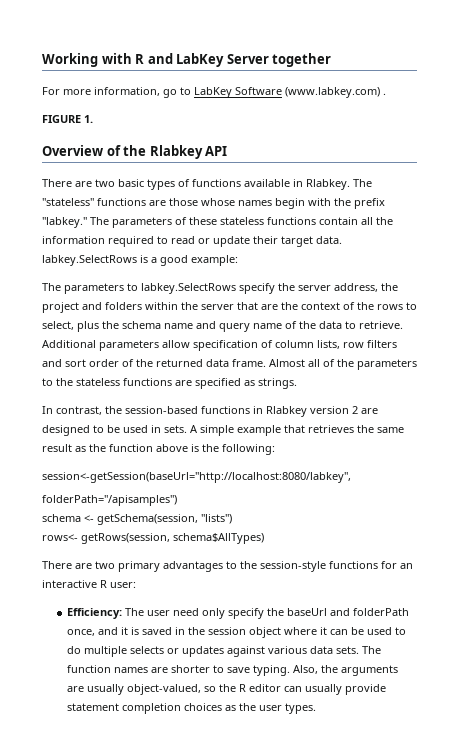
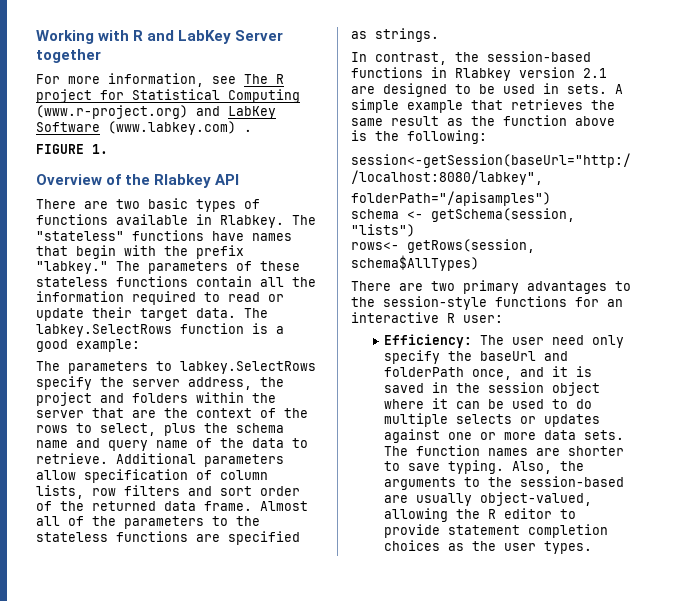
- For more information, go to LabKey Software (www.labkey.com) .
+ For more information, see The R project for Statistical Computing (www.r-project.org) and LabKey Software (www.labkey.com) .
- The "stateless" functions are those whose names begin with the prefix "labkey."
+ The "stateless" functions have names that begin with the prefix "labkey."
- The parameters of these stateless functions contain all the information required to read or update their target data. labkey.SelectRows is a good example:
+ The parameters of these stateless functions contain all the information required to read or update their target data. The labkey.SelectRows function is a good example:
- In contrast, the session-based functions in Rlabkey version 2 are designed to be used in sets.
+ In contrast, the session-based functions in Rlabkey version 2.1 are designed to be used in sets.
- Efficiency: The user need only specify the baseUrl and folderPath once, and it is saved in the session object where it can be used to do multiple selects or updates against various data sets.
+ Efficiency: The user need only specify the baseUrl and folderPath once, and it is saved in the session object where it can be used to do multiple selects or updates against one or more data sets.
- Also, the arguments are usually object-valued, so the R editor can usually provide statement completion choices as the user types.
+ Also, the arguments to the session-based are usually object-valued, allowing the R editor to provide statement completion choices as the user types.

